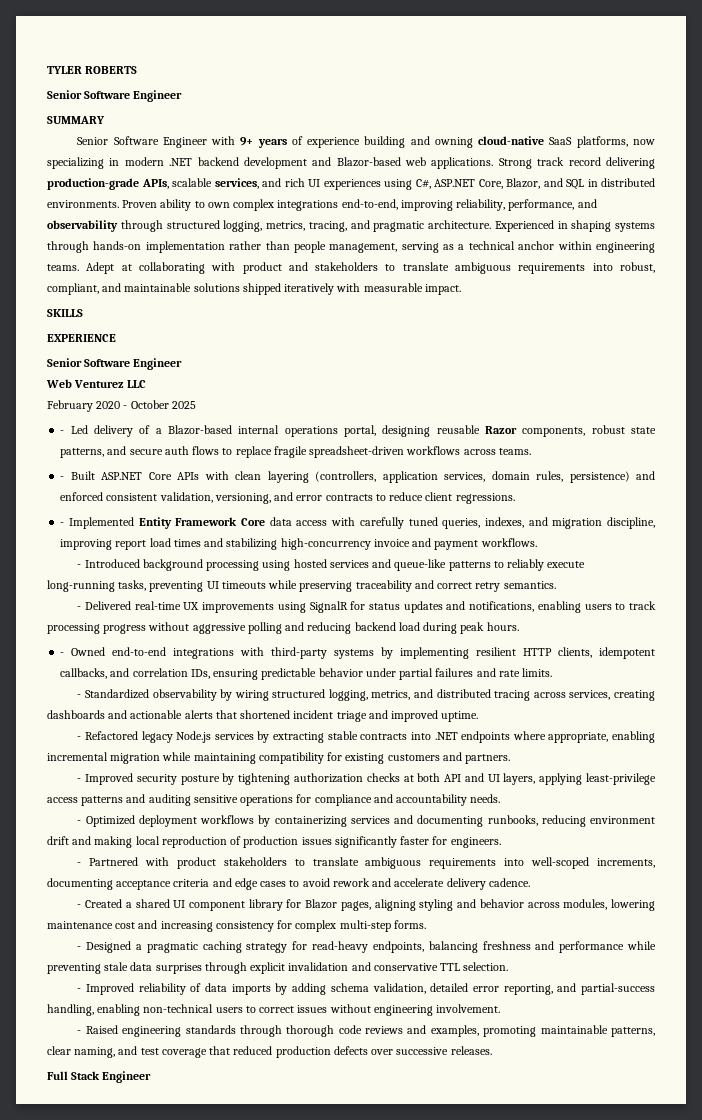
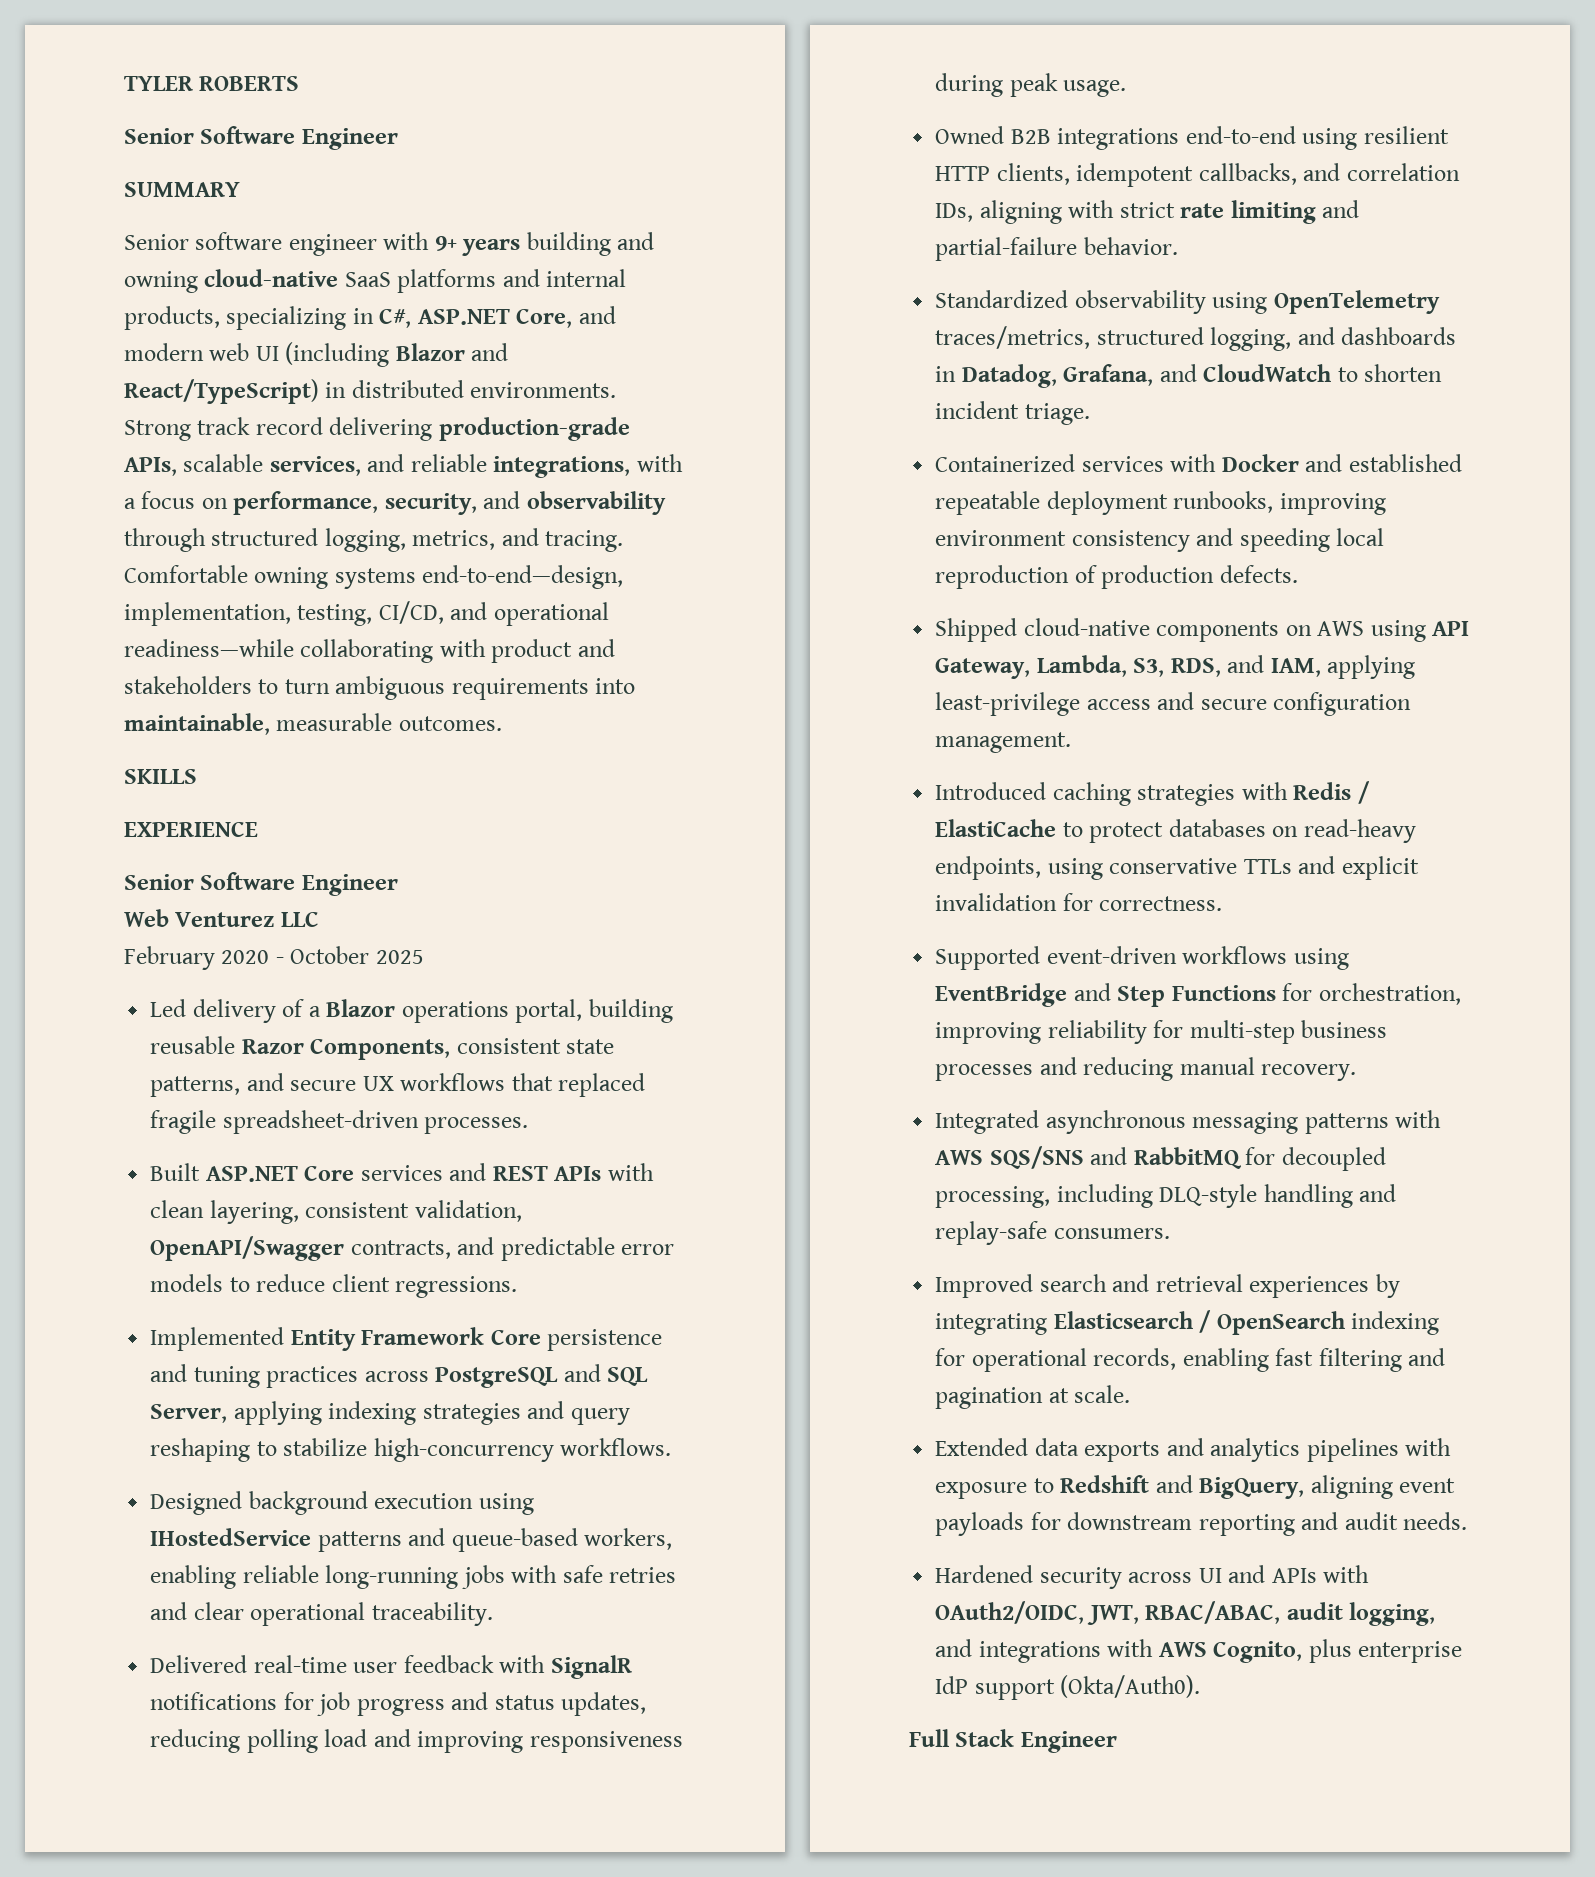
- Senior Software Engineer with 9+ years of experience building and owning cloud-native SaaS platforms, now specializing in modern .NET backend development and Blazor-based web applications.
+ Senior software engineer with 9+ years building and owning cloud-native SaaS platforms and internal products, specializing in C#, ASP.NET Core, and modern web UI (including Blazor and React/TypeScript) in distributed environments.
- Strong track record delivering production-grade APIs, scalable services, and rich UI experiences using C#, ASP.NET Core, Blazor, and SQL in distributed environments. Proven ability to own complex integrations end-to-end, improving reliability, performance, and observability through structured logging, metrics, tracing, and pragmatic architecture. Experienced in shaping systems through hands-on implementation rather than people management, serving as a technical anchor within engineering teams. Adept at collaborating with product and stakeholders to translate ambiguous requirements into robust, compliant, and maintainable solutions shipped iteratively with measurable impact.
+ Strong track record delivering production-grade APIs, scalable services, and reliable integrations, with a focus on performance, security, and observability through structured logging, metrics, and tracing. Comfortable owning systems end-to-end—design, implementation, testing, CI/CD, and operational readiness—while collaborating with product and stakeholders to turn ambiguous requirements into maintainable, measurable outcomes.
- - Led delivery of a Blazor-based internal operations portal, designing reusable Razor components, robust state patterns, and secure auth flows to replace fragile spreadsheet-driven workflows across teams.
- - Built ASP.NET Core APIs with clean layering (controllers, application services, domain rules, persistence) and enforced consistent validation, versioning, and error contracts to reduce client regressions.
+ Led delivery of a Blazor operations portal, building reusable Razor Components, consistent state patterns, and secure UX workflows that replaced fragile spreadsheet-driven processes.
+ Built ASP.NET Core services and REST APIs with clean layering, consistent validation, OpenAPI/Swagger contracts, and predictable error models to reduce client regressions.
- - Implemented Entity Framework Core data access with carefully tuned queries, indexes, and migration discipline, improving report load times and stabilizing high-concurrency invoice and payment workflows.
- - Introduced background processing using hosted services and queue-like patterns to reliably execute long-running tasks, preventing UI timeouts while preserving traceability and correct retry semantics.
- - Delivered real-time UX improvements using SignalR for status updates and notifications, enabling users to track processing progress without aggressive polling and reducing backend load during peak hours.
- - Owned end-to-end integrations with third-party systems by implementing resilient HTTP clients, idempotent callbacks, and correlation IDs, ensuring predictable behavior under partial failures and rate limits.
- - Standardized observability by wiring structured logging, metrics, and distributed tracing across services, creating dashboards and actionable alerts that shortened incident triage and improved uptime.
- - Refactored legacy Node.js services by extracting stable contracts into .NET endpoints where appropriate, enabling incremental migration while maintaining compatibility for existing customers and partners.
- - Improved security posture by tightening authorization checks at both API and UI layers, applying least-privilege access patterns and auditing sensitive operations for compliance and accountability needs.
- - Optimized deployment workflows by containerizing services and documenting runbooks, reducing environment drift and making local reproduction of production issues significantly faster for engineers.
- - Partnered with product stakeholders to translate ambiguous requirements into well-scoped increments, documenting acceptance criteria and edge cases to avoid rework and accelerate delivery cadence.
- - Created a shared UI component library for Blazor pages, aligning styling and behavior across modules, lowering maintenance cost and increasing consistency for complex multi-step forms.
- - Designed a pragmatic caching strategy for read-heavy endpoints, balancing freshness and performance while preventing stale data surprises through explicit invalidation and conservative TTL selection.
- - Improved reliability of data imports by adding schema validation, detailed error reporting, and partial-success handling, enabling non-technical users to correct issues without engineering involvement.
- - Raised engineering standards through thorough code reviews and examples, promoting maintainable patterns, clear naming, and test coverage that reduced production defects over successive releases.
+ Implemented Entity Framework Core persistence and tuning practices across PostgreSQL and SQL Server, applying indexing strategies and query reshaping to stabilize high-concurrency workflows.
+ Designed background execution using IHostedService patterns and queue-based workers, enabling reliable long-running jobs with safe retries and clear operational traceability.
+ Delivered real-time user feedback with SignalR notifications for job progress and status updates, reducing polling load and improving responsiveness during peak usage.
+ Owned B2B integrations end-to-end using resilient HTTP clients, idempotent callbacks, and correlation IDs, aligning with strict rate limiting and partial-failure behavior.
+ Standardized observability using OpenTelemetry traces/metrics, structured logging, and dashboards in Datadog, Grafana, and CloudWatch to shorten incident triage.
+ Containerized services with Docker and established repeatable deployment runbooks, improving environment consistency and speeding local reproduction of production defects.
+ Shipped cloud-native components on AWS using API Gateway, Lambda, S3, RDS, and IAM, applying least-privilege access and secure configuration management.
+ Introduced caching strategies with Redis / ElastiCache to protect databases on read-heavy endpoints, using conservative TTLs and explicit invalidation for correctness.
+ Supported event-driven workflows using EventBridge and Step Functions for orchestration, improving reliability for multi-step business processes and reducing manual recovery.
+ Integrated asynchronous messaging patterns with AWS SQS/SNS and RabbitMQ for decoupled processing, including DLQ-style handling and replay-safe consumers.
+ Improved search and retrieval experiences by integrating Elasticsearch / OpenSearch indexing for operational records, enabling fast filtering and pagination at scale.
+ Extended data exports and analytics pipelines with exposure to Redshift and BigQuery, aligning event payloads for downstream reporting and audit needs.
+ Hardened security across UI and APIs with OAuth2/OIDC, JWT, RBAC/ABAC, audit logging, and integrations with AWS Cognito, plus enterprise IdP support (Okta/Auth0).

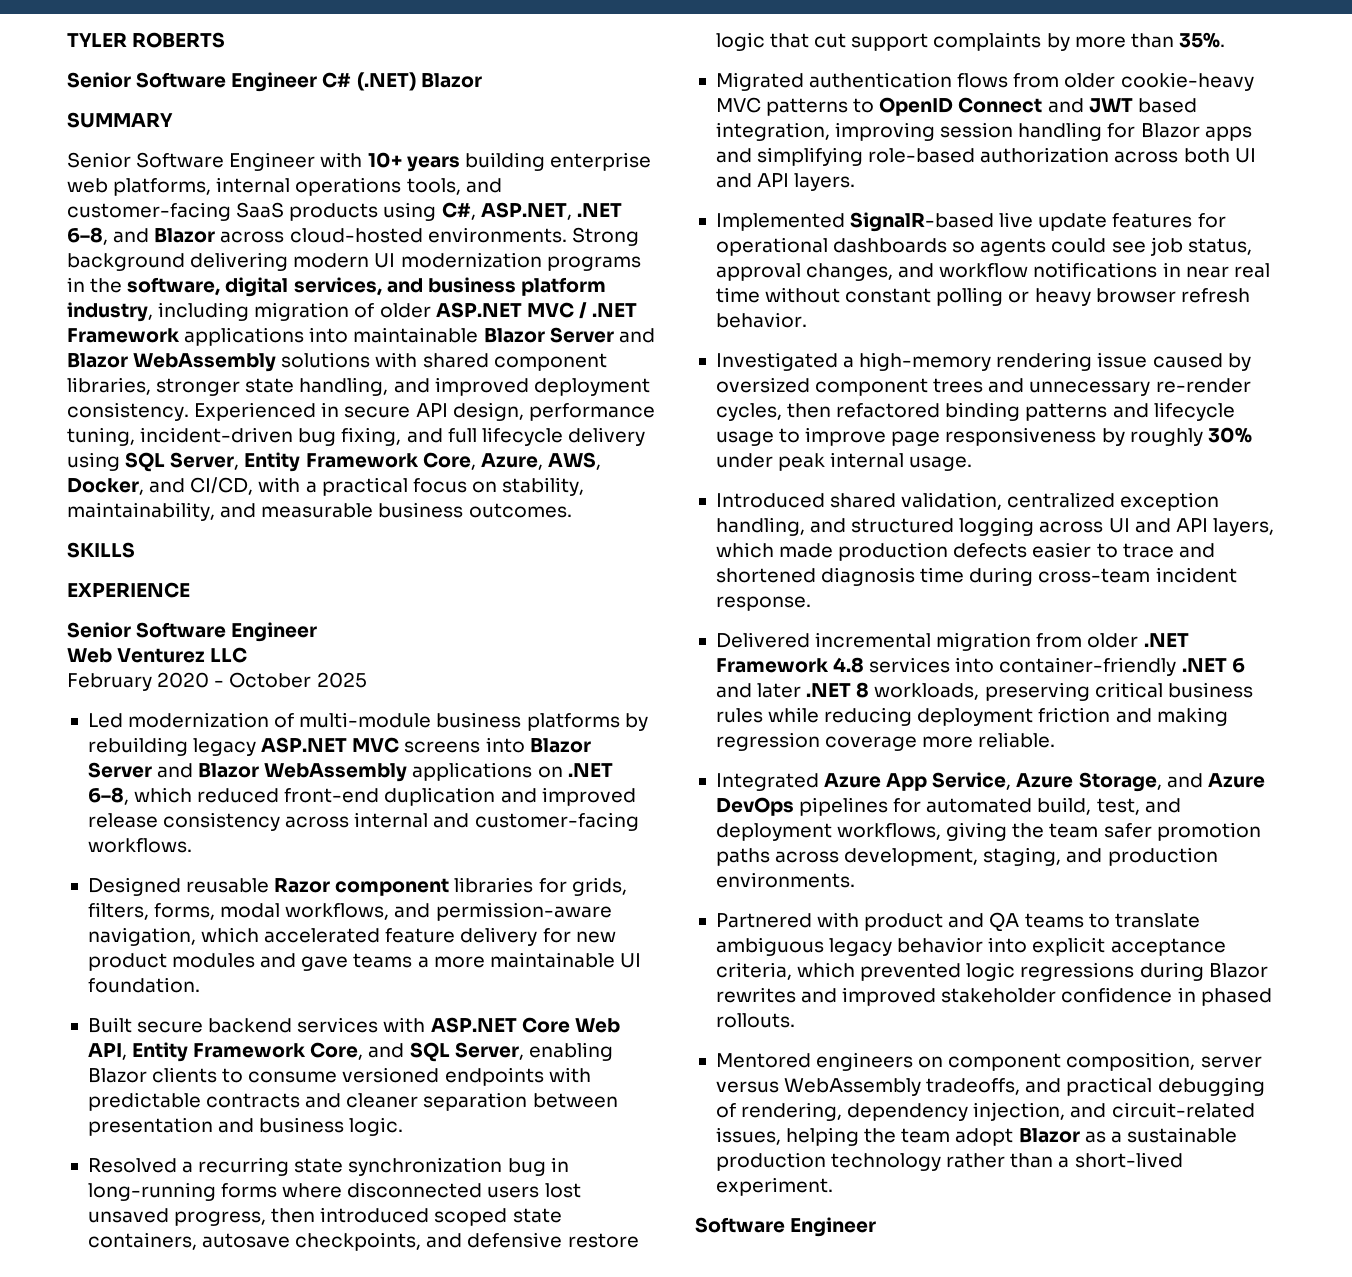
  TYLER ROBERTS
- Senior Software Engineer
+ Senior Software Engineer C# (.NET) Blazor
- Senior software engineer with 9+ years building and owning cloud-native SaaS platforms and internal products, specializing in C#, ASP.NET Core, and modern web UI (including Blazor and React/TypeScript) in distributed environments. Strong track record delivering production-grade APIs, scalable services, and reliable integrations, with a focus on performance, security, and observability through structured logging, metrics, and tracing. Comfortable owning systems end-to-end—design, implementation, testing, CI/CD, and operational readiness—while collaborating with product and stakeholders to turn ambiguous requirements into maintainable, measurable outcomes.
+ Senior Software Engineer with 10+ years building enterprise web platforms, internal operations tools, and customer-facing SaaS products using C#, ASP.NET, .NET 6–8, and Blazor across cloud-hosted environments. Strong background delivering modern UI modernization programs in the software, digital services, and business platform industry, including migration of older ASP.NET MVC / .NET Framework applications into maintainable Blazor Server and Blazor WebAssembly solutions with shared component libraries, stronger state handling, and improved deployment consistency. Experienced in secure API design, performance tuning, incident-driven bug fixing, and full lifecycle delivery using SQL Server, Entity Framework Core, Azure, AWS, Docker, and CI/CD, with a practical focus on stability, maintainability, and measurable business outcomes.
- Led delivery of a Blazor operations portal, building reusable Razor Components, consistent state patterns, and secure UX workflows that replaced fragile spreadsheet-driven processes.
- Built ASP.NET Core services and REST APIs with clean layering, consistent validation, OpenAPI/Swagger contracts, and predictable error models to reduce client regressions.
- Implemented Entity Framework Core persistence and tuning practices across PostgreSQL and SQL Server, applying indexing strategies and query reshaping to stabilize high-concurrency workflows.
- Designed background execution using IHostedService patterns and queue-based workers, enabling reliable long-running jobs with safe retries and clear operational traceability.
- Delivered real-time user feedback with SignalR notifications for job progress and status updates, reducing polling load and improving responsiveness during peak usage.
- Owned B2B integrations end-to-end using resilient HTTP clients, idempotent callbacks, and correlation IDs, aligning with strict rate limiting and partial-failure behavior.
- Standardized observability using OpenTelemetry traces/metrics, structured logging, and dashboards in Datadog, Grafana, and CloudWatch to shorten incident triage.
- Containerized services with Docker and established repeatable deployment runbooks, improving environment consistency and speeding local reproduction of production defects.
- Shipped cloud-native components on AWS using API Gateway, Lambda, S3, RDS, and IAM, applying least-privilege access and secure configuration management.
- Introduced caching strategies with Redis / ElastiCache to protect databases on read-heavy endpoints, using conservative TTLs and explicit invalidation for correctness.
- Supported event-driven workflows using EventBridge and Step Functions for orchestration, improving reliability for multi-step business processes and reducing manual recovery.
- Integrated asynchronous messaging patterns with AWS SQS/SNS and RabbitMQ for decoupled processing, including DLQ-style handling and replay-safe consumers.
- Improved search and retrieval experiences by integrating Elasticsearch / OpenSearch indexing for operational records, enabling fast filtering and pagination at scale.
- Extended data exports and analytics pipelines with exposure to Redshift and BigQuery, aligning event payloads for downstream reporting and audit needs.
- Hardened security across UI and APIs with OAuth2/OIDC, JWT, RBAC/ABAC, audit logging, and integrations with AWS Cognito, plus enterprise IdP support (Okta/Auth0).
- Full Stack Engineer
+ Led modernization of multi-module business platforms by rebuilding legacy ASP.NET MVC screens into Blazor Server and Blazor WebAssembly applications on .NET 6–8, which reduced front-end duplication and improved release consistency across internal and customer-facing workflows.
+ Designed reusable Razor component libraries for grids, filters, forms, modal workflows, and permission-aware navigation, which accelerated feature delivery for new product modules and gave teams a more maintainable UI foundation.
+ Built secure backend services with ASP.NET Core Web API, Entity Framework Core, and SQL Server, enabling Blazor clients to consume versioned endpoints with predictable contracts and cleaner separation between presentation and business logic.
+ Resolved a recurring state synchronization bug in long-running forms where disconnected users lost unsaved progress, then introduced scoped state containers, autosave checkpoints, and defensive restore logic that cut support complaints by more than 35%.
+ Migrated authentication flows from older cookie-heavy MVC patterns to OpenID Connect and JWT based integration, improving session handling for Blazor apps and simplifying role-based authorization across both UI and API layers.
+ Implemented SignalR-based live update features for operational dashboards so agents could see job status, approval changes, and workflow notifications in near real time without constant polling or heavy browser refresh behavior.
+ Investigated a high-memory rendering issue caused by oversized component trees and unnecessary re-render cycles, then refactored binding patterns and lifecycle usage to improve page responsiveness by roughly 30% under peak internal usage.
+ Introduced shared validation, centralized exception handling, and structured logging across UI and API layers, which made production defects easier to trace and shortened diagnosis time during cross-team incident response.
+ Delivered incremental migration from older .NET Framework 4.8 services into container-friendly .NET 6 and later .NET 8 workloads, preserving critical business rules while reducing deployment friction and making regression coverage more reliable.
+ Integrated Azure App Service, Azure Storage, and Azure DevOps pipelines for automated build, test, and deployment workflows, giving the team safer promotion paths across development, staging, and production environments.
+ Partnered with product and QA teams to translate ambiguous legacy behavior into explicit acceptance criteria, which prevented logic regressions during Blazor rewrites and improved stakeholder confidence in phased rollouts.
+ Mentored engineers on component composition, server versus WebAssembly tradeoffs, and practical debugging of rendering, dependency injection, and circuit-related issues, helping the team adopt Blazor as a sustainable production technology rather than a short-lived experiment.
+ Software Engineer

